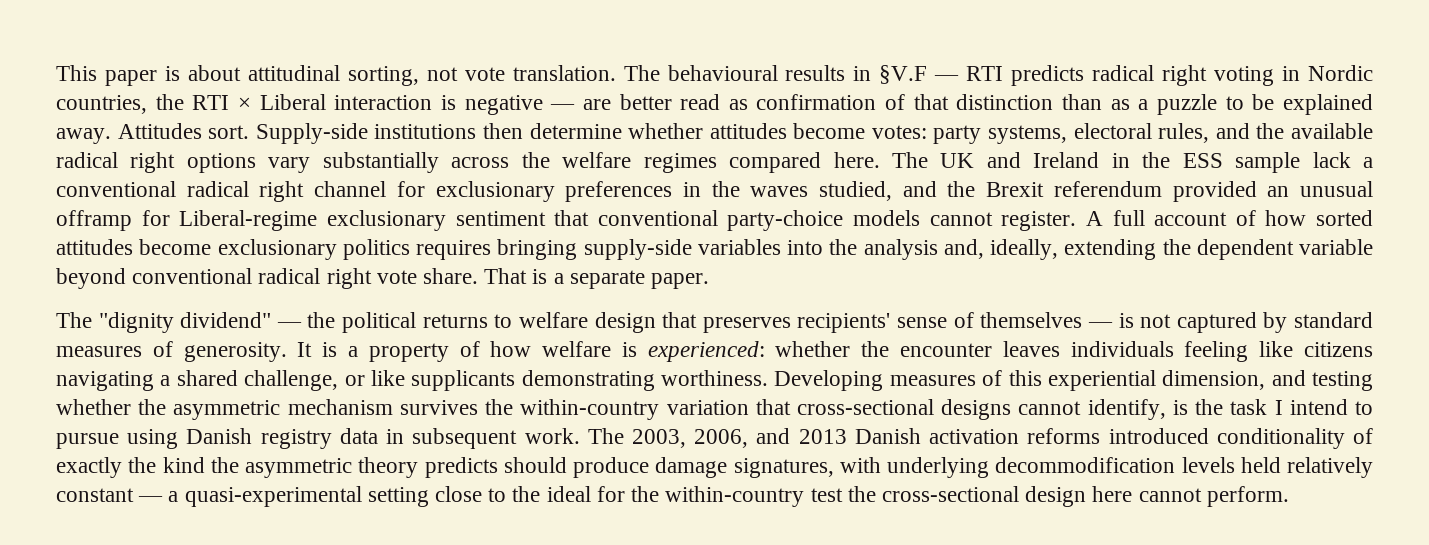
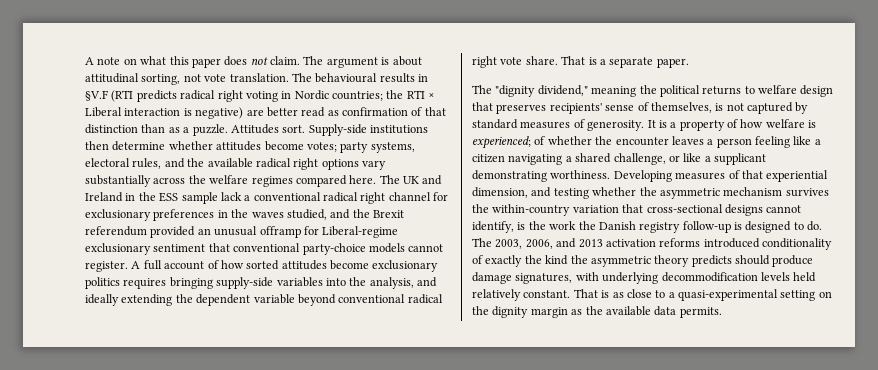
- This paper is about attitudinal sorting, not vote translation.
+ A note on what this paper does not claim. The argument is about attitudinal sorting, not vote translation.
- The behavioural results in §V.F — RTI predicts radical right voting in Nordic countries, the RTI × Liberal interaction is negative — are better read as confirmation of that distinction than as a puzzle to be explained away.
+ The behavioural results in §V.F (RTI predicts radical right voting in Nordic countries; the RTI × Liberal interaction is negative) are better read as confirmation of that distinction than as a puzzle.
- Supply-side institutions then determine whether attitudes become votes: party systems, electoral rules, and the available radical right options vary substantially across the welfare regimes compared here.
+ Supply-side institutions then determine whether attitudes become votes; party systems, electoral rules, and the available radical right options vary substantially across the welfare regimes compared here.
- A full account of how sorted attitudes become exclusionary politics requires bringing supply-side variables into the analysis and, ideally, extending the dependent variable beyond conventional radical right vote share.
+ A full account of how sorted attitudes become exclusionary politics requires bringing supply-side variables into the analysis, and ideally extending the dependent variable beyond conventional radical right vote share.
- The "dignity dividend" — the political returns to welfare design that preserves recipients' sense of themselves — is not captured by standard measures of generosity.
+ The "dignity dividend," meaning the political returns to welfare design that preserves recipients' sense of themselves, is not captured by standard measures of generosity.
- It is a property of how welfare is experienced: whether the encounter leaves individuals feeling like citizens navigating a shared challenge, or like supplicants demonstrating worthiness.
+ It is a property of how welfare is experienced; of whether the encounter leaves a person feeling like a citizen navigating a shared challenge, or like a supplicant demonstrating worthiness.
- Developing measures of this experiential dimension, and testing whether the asymmetric mechanism survives the within-country variation that cross-sectional designs cannot identify, is the task I intend to pursue using Danish registry data in subsequent work.
+ Developing measures of that experiential dimension, and testing whether the asymmetric mechanism survives the within-country variation that cross-sectional designs cannot identify, is the work the Danish registry follow-up is designed to do.
- The 2003, 2006, and 2013 Danish activation reforms introduced conditionality of exactly the kind the asymmetric theory predicts should produce damage signatures, with underlying decommodification levels held relatively constant — a quasi-experimental setting close to the ideal for the within-country test the cross-sectional design here cannot perform.
+ The 2003, 2006, and 2013 activation reforms introduced conditionality of exactly the kind the asymmetric theory predicts should produce damage signatures, with underlying decommodification levels held relatively constant. That is as close to a quasi-experimental setting on the dignity margin as the available data permits.

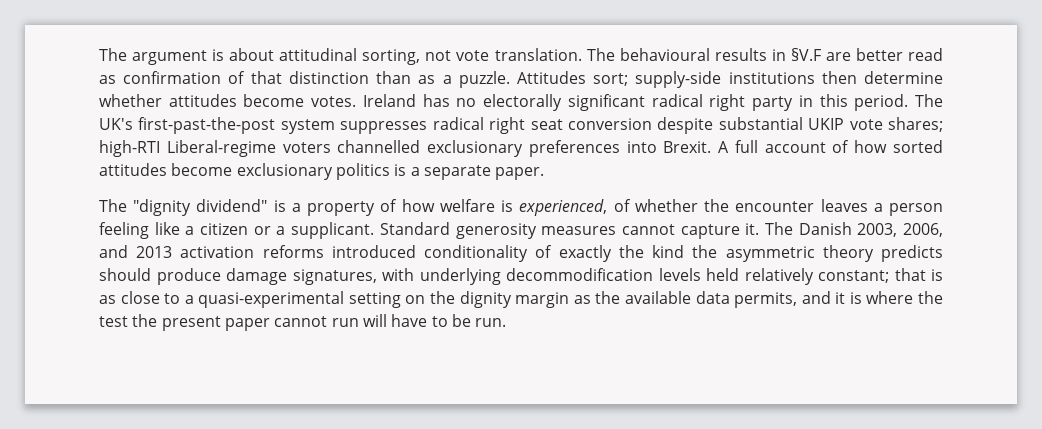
- A note on what this paper does not claim.
- The behavioural results in §V.F (RTI predicts radical right voting in Nordic countries; the RTI × Liberal interaction is negative) are better read as confirmation of that distinction than as a puzzle.
+ The behavioural results in §V.F are better read as confirmation of that distinction than as a puzzle.
- Attitudes sort. Supply-side institutions then determine whether attitudes become votes; party systems, electoral rules, and the available radical right options vary substantially across the welfare regimes compared here. The UK and Ireland in the ESS sample lack a conventional radical right channel for exclusionary preferences in the waves studied, and the Brexit referendum provided an unusual offramp for Liberal-regime exclusionary sentiment that conventional party-choice models cannot register.
+ Attitudes sort; supply-side institutions then determine whether attitudes become votes. Ireland has no electorally significant radical right party in this period. The UK's first-past-the-post system suppresses radical right seat conversion despite substantial UKIP vote shares; high-RTI Liberal-regime voters channelled exclusionary preferences into Brexit.
- A full account of how sorted attitudes become exclusionary politics requires bringing supply-side variables into the analysis, and ideally extending the dependent variable beyond conventional radical right vote share. That is a separate paper.
+ A full account of how sorted attitudes become exclusionary politics is a separate paper.
- The "dignity dividend," meaning the political returns to welfare design that preserves recipients' sense of themselves, is not captured by standard measures of generosity. It is a property of how welfare is experienced; of whether the encounter leaves a person feeling like a citizen navigating a shared challenge, or like a supplicant demonstrating worthiness. Developing measures of that experiential dimension, and testing whether the asymmetric mechanism survives the within-country variation that cross-sectional designs cannot identify, is the work the Danish registry follow-up is designed to do. The 2003, 2006, and 2013 activation reforms introduced conditionality of exactly the kind the asymmetric theory predicts should produce damage signatures, with underlying decommodification levels held relatively constant. That is as close to a quasi-experimental setting on the dignity margin as the available data permits.
+ The "dignity dividend" is a property of how welfare is experienced, of whether the encounter leaves a person feeling like a citizen or a supplicant. Standard generosity measures cannot capture it. The Danish 2003, 2006, and 2013 activation reforms introduced conditionality of exactly the kind the asymmetric theory predicts should produce damage signatures, with underlying decommodification levels held relatively constant; that is as close to a quasi-experimental setting on the dignity margin as the available data permits, and it is where the test the present paper cannot run will have to be run.

